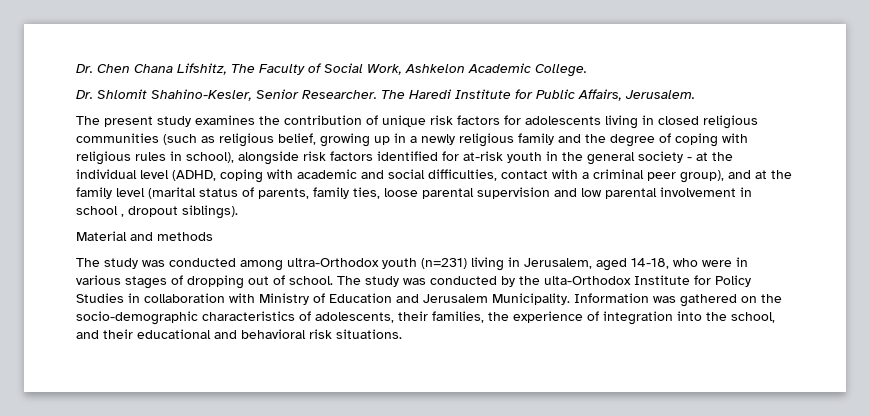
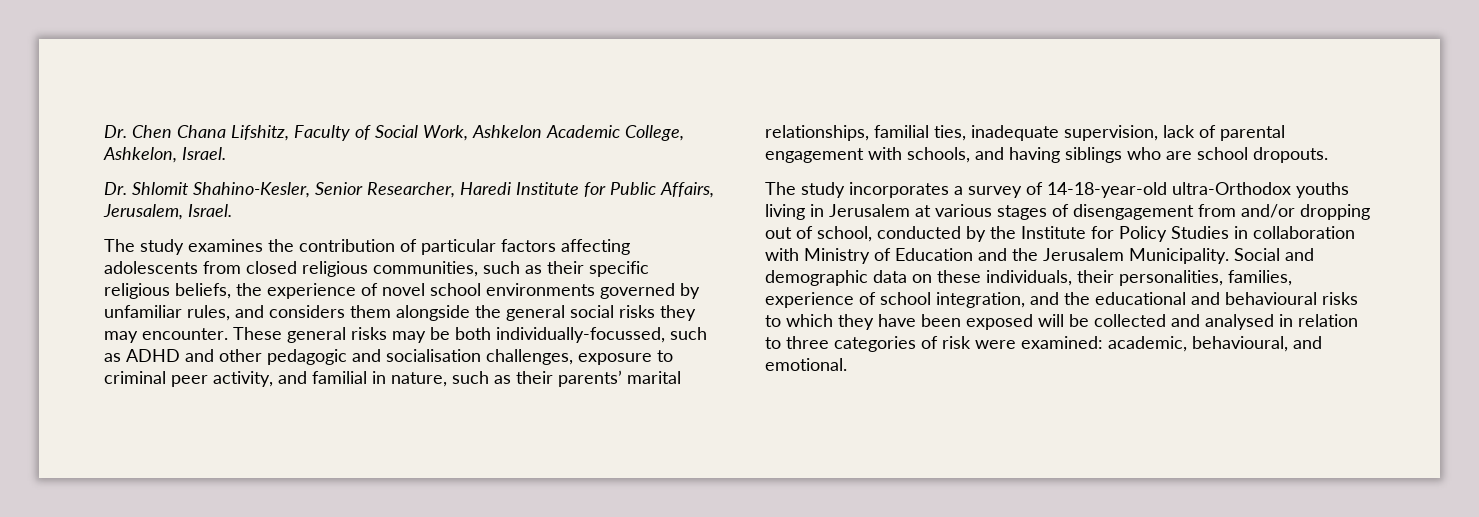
- Dr. Chen Chana Lifshitz, The Faculty of Social Work, Ashkelon Academic College.
+ Dr. Chen Chana Lifshitz, Faculty of Social Work, Ashkelon Academic College, Ashkelon, Israel.
- Dr. Shlomit Shahino-Kesler, Senior Researcher. The Haredi Institute for Public Affairs, Jerusalem.
- The present study examines the contribution of unique risk factors for adolescents living in closed religious communities (such as religious belief, growing up in a newly religious family and the degree of coping with religious rules in school), alongside risk factors identified for at-risk youth in the general society - at the individual level (ADHD, coping with academic and social difficulties, contact with a criminal peer group), and at the family level (marital status of parents, family ties, loose parental supervision and low parental involvement in school , dropout siblings).
- Material and methods
- The study was conducted among ultra-Orthodox youth (n=231) living in Jerusalem, aged 14-18, who were in various stages of dropping out of school. The study was conducted by the ulta-Orthodox Institute for Policy Studies in collaboration with Ministry of Education and Jerusalem Municipality.
+ Dr. Shlomit Shahino-Kesler, Senior Researcher, Haredi Institute for Public Affairs, Jerusalem, Israel.
+ The study examines the contribution of particular factors affecting adolescents from closed religious communities, such as their specific religious beliefs, the experience of novel school environments governed by unfamiliar rules, and considers them alongside the general social risks they may encounter. These general risks may be both individually-focussed, such as ADHD and other pedagogic and socialisation challenges, exposure to criminal peer activity, and familial in nature, such as their parents’ marital relationships, familial ties, inadequate supervision, lack of parental engagement with schools, and having siblings who are school dropouts.
+ The study incorporates a survey of 14-18-year-old ultra-Orthodox youths living in Jerusalem at various stages of disengagement from and/or dropping out of school, conducted by the Institute for Policy Studies in collaboration with Ministry of Education and the Jerusalem Municipality.
- Information was gathered on the socio-demographic characteristics of adolescents, their families, the experience of integration into the school, and their educational and behavioral risk situations.
+ Social and demographic data on these individuals, their personalities, families, experience of school integration, and the educational and behavioural risks to which they have been exposed will be collected and analysed in relation to three categories of risk were examined: academic, behavioural, and emotional.

